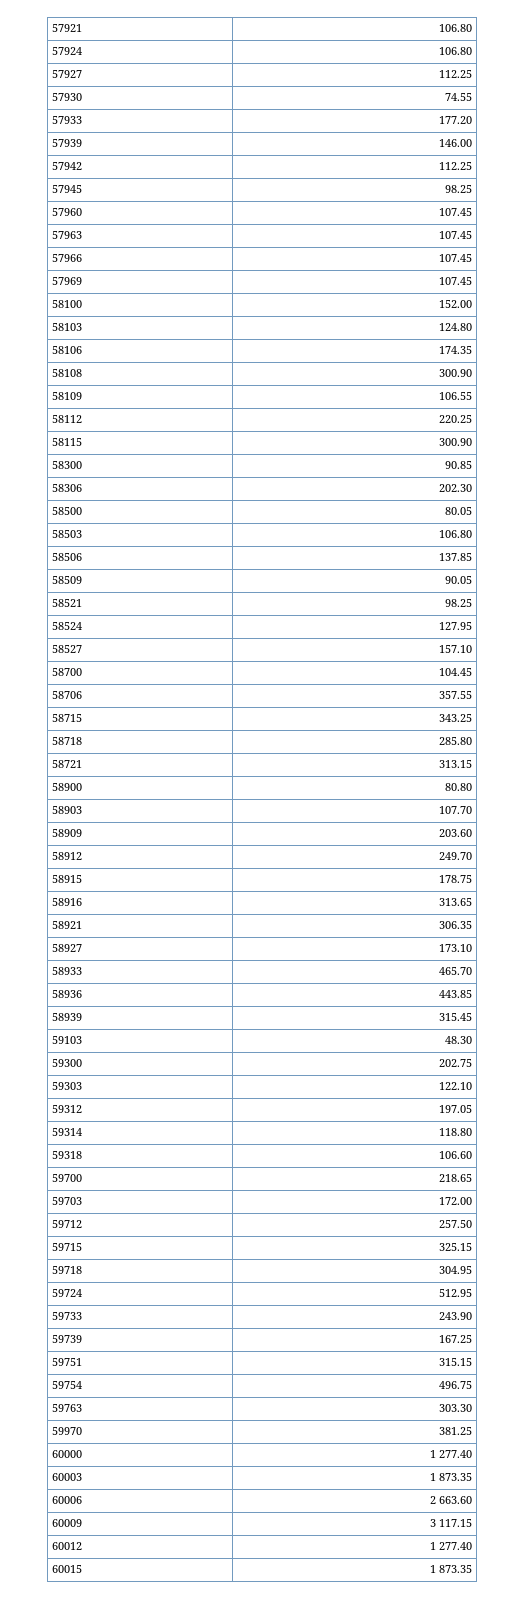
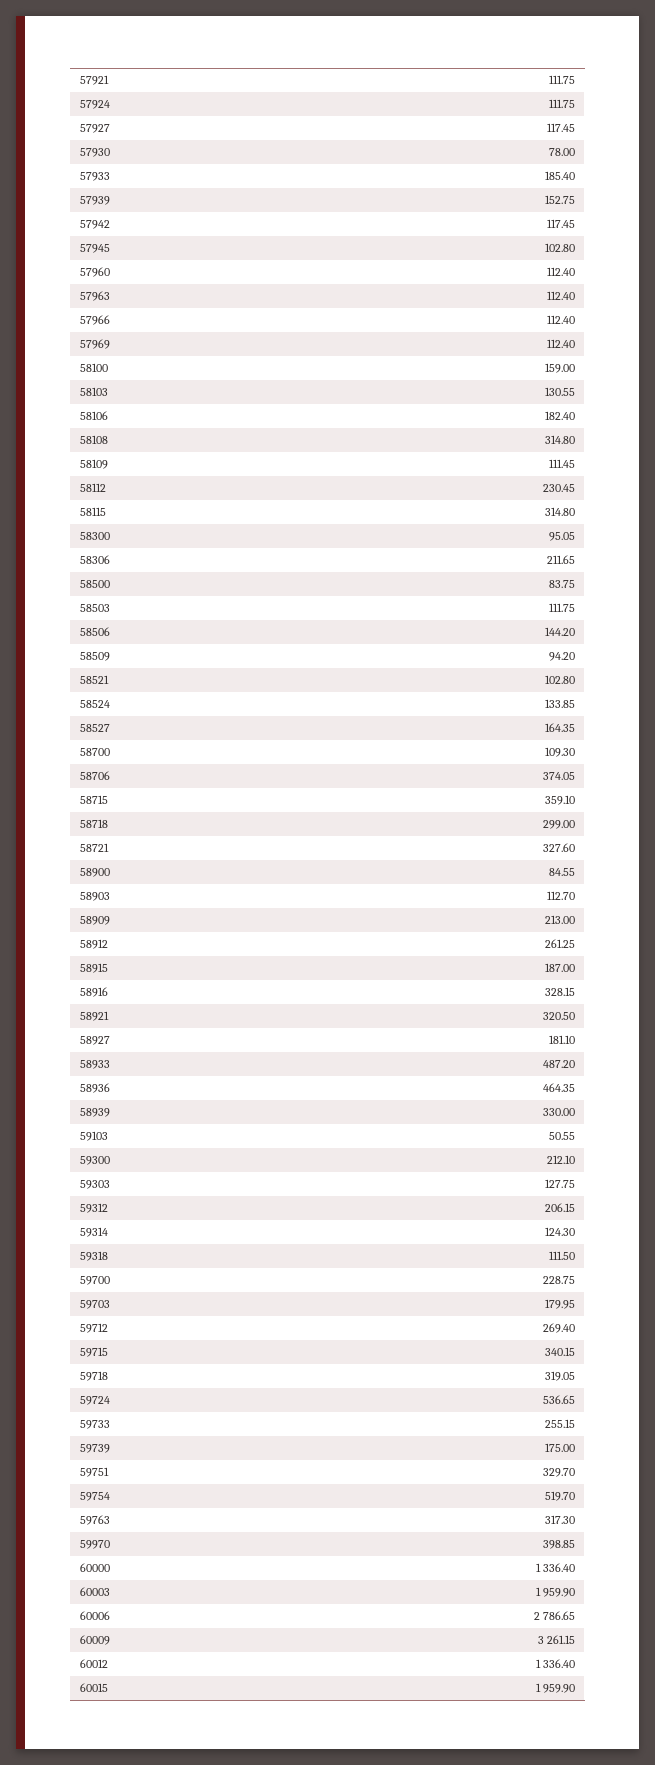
- 57921 | 106.80
+ 57921 | 111.75
- 57924 | 106.80
+ 57924 | 111.75
- 57927 | 112.25
+ 57927 | 117.45
- 57930 | 74.55
+ 57930 | 78.00
- 57933 | 177.20
+ 57933 | 185.40
- 57939 | 146.00
+ 57939 | 152.75
- 57942 | 112.25
+ 57942 | 117.45
- 57945 | 98.25
+ 57945 | 102.80
- 57960 | 107.45
+ 57960 | 112.40
- 57963 | 107.45
+ 57963 | 112.40
- 57966 | 107.45
+ 57966 | 112.40
- 57969 | 107.45
+ 57969 | 112.40
- 58100 | 152.00
+ 58100 | 159.00
- 58103 | 124.80
+ 58103 | 130.55
- 58106 | 174.35
+ 58106 | 182.40
- 58108 | 300.90
+ 58108 | 314.80
- 58109 | 106.55
+ 58109 | 111.45
- 58112 | 220.25
+ 58112 | 230.45
- 58115 | 300.90
+ 58115 | 314.80
- 58300 | 90.85
+ 58300 | 95.05
- 58306 | 202.30
+ 58306 | 211.65
- 58500 | 80.05
+ 58500 | 83.75
- 58503 | 106.80
+ 58503 | 111.75
- 58506 | 137.85
+ 58506 | 144.20
- 58509 | 90.05
+ 58509 | 94.20
- 58521 | 98.25
+ 58521 | 102.80
- 58524 | 127.95
+ 58524 | 133.85
- 58527 | 157.10
+ 58527 | 164.35
- 58700 | 104.45
+ 58700 | 109.30
- 58706 | 357.55
+ 58706 | 374.05
- 58715 | 343.25
+ 58715 | 359.10
- 58718 | 285.80
+ 58718 | 299.00
- 58721 | 313.15
+ 58721 | 327.60
- 58900 | 80.80
+ 58900 | 84.55
- 58903 | 107.70
+ 58903 | 112.70
- 58909 | 203.60
+ 58909 | 213.00
- 58912 | 249.70
+ 58912 | 261.25
- 58915 | 178.75
+ 58915 | 187.00
- 58916 | 313.65
+ 58916 | 328.15
- 58921 | 306.35
+ 58921 | 320.50
- 58927 | 173.10
+ 58927 | 181.10
- 58933 | 465.70
+ 58933 | 487.20
- 58936 | 443.85
+ 58936 | 464.35
- 58939 | 315.45
+ 58939 | 330.00
- 59103 | 48.30
+ 59103 | 50.55
- 59300 | 202.75
+ 59300 | 212.10
- 59303 | 122.10
+ 59303 | 127.75
- 59312 | 197.05
+ 59312 | 206.15
- 59314 | 118.80
+ 59314 | 124.30
- 59318 | 106.60
+ 59318 | 111.50
- 59700 | 218.65
+ 59700 | 228.75
- 59703 | 172.00
+ 59703 | 179.95
- 59712 | 257.50
+ 59712 | 269.40
- 59715 | 325.15
+ 59715 | 340.15
- 59718 | 304.95
+ 59718 | 319.05
- 59724 | 512.95
+ 59724 | 536.65
- 59733 | 243.90
+ 59733 | 255.15
- 59739 | 167.25
+ 59739 | 175.00
- 59751 | 315.15
+ 59751 | 329.70
- 59754 | 496.75
+ 59754 | 519.70
- 59763 | 303.30
+ 59763 | 317.30
- 59970 | 381.25
+ 59970 | 398.85
- 60000 | 1 277.40
+ 60000 | 1 336.40
- 60003 | 1 873.35
+ 60003 | 1 959.90
- 60006 | 2 663.60
+ 60006 | 2 786.65
- 60009 | 3 117.15
+ 60009 | 3 261.15
- 60012 | 1 277.40
+ 60012 | 1 336.40
- 60015 | 1 873.35
+ 60015 | 1 959.90

